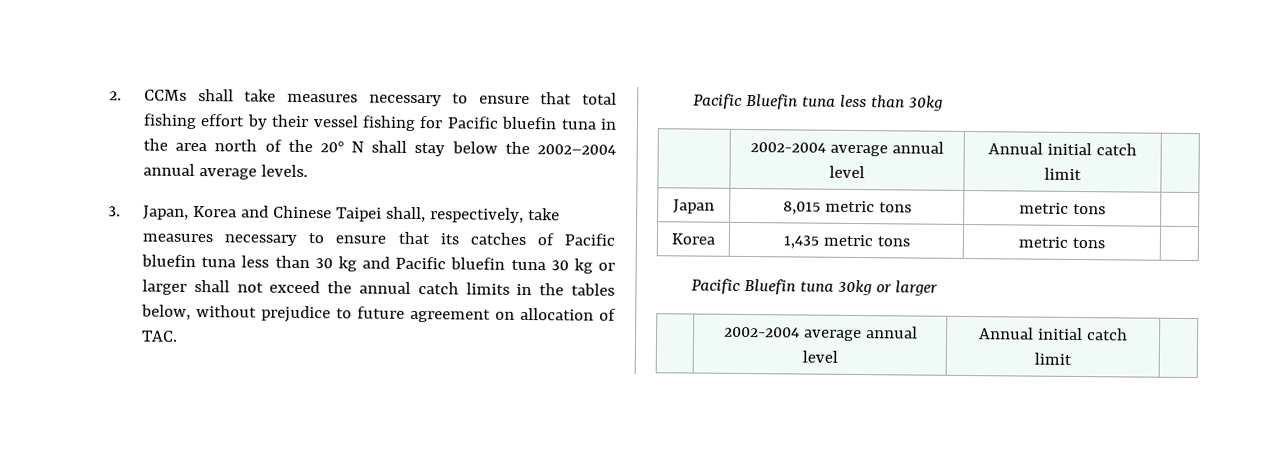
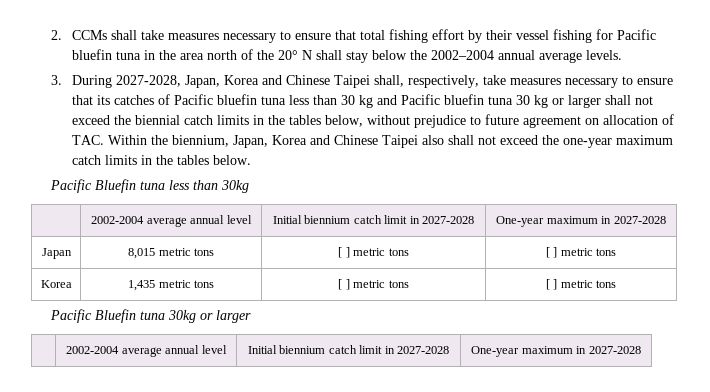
- 3. Japan, Korea and Chinese Taipei shall, respectively, take measures necessary to ensure that its catches of Pacific bluefin tuna less than 30 kg and Pacific bluefin tuna 30 kg or larger shall not exceed the annual catch limits in the tables below, without prejudice to future agreement on allocation of TAC.
+ 3. During 2027-2028, Japan, Korea and Chinese Taipei shall, respectively, take measures necessary to ensure that its catches of Pacific bluefin tuna less than 30 kg and Pacific bluefin tuna 30 kg or larger shall not exceed the biennial catch limits in the tables below, without prejudice to future agreement on allocation of TAC. Within the biennium, Japan, Korea and Chinese Taipei also shall not exceed the one-year maximum catch limits in the tables below.
  Pacific Bluefin tuna less than 30kg
- | 2002-2004 average annual level | Annual initial catch limit |
+ | 2002-2004 average annual level | Initial biennium catch limit in 2027-2028 | One-year maximum in 2027-2028
- Japan | 8,015 metric tons | metric tons |
+ Japan | 8,015 metric tons | [ ] metric tons | [ ] metric tons
- Korea | 1,435 metric tons | metric tons |
+ Korea | 1,435 metric tons | [ ] metric tons | [ ] metric tons
  Pacific Bluefin tuna 30kg or larger
- | 2002-2004 average annual level | Annual initial catch limit |
+ | 2002-2004 average annual level | Initial biennium catch limit in 2027-2028 | One-year maximum in 2027-2028

